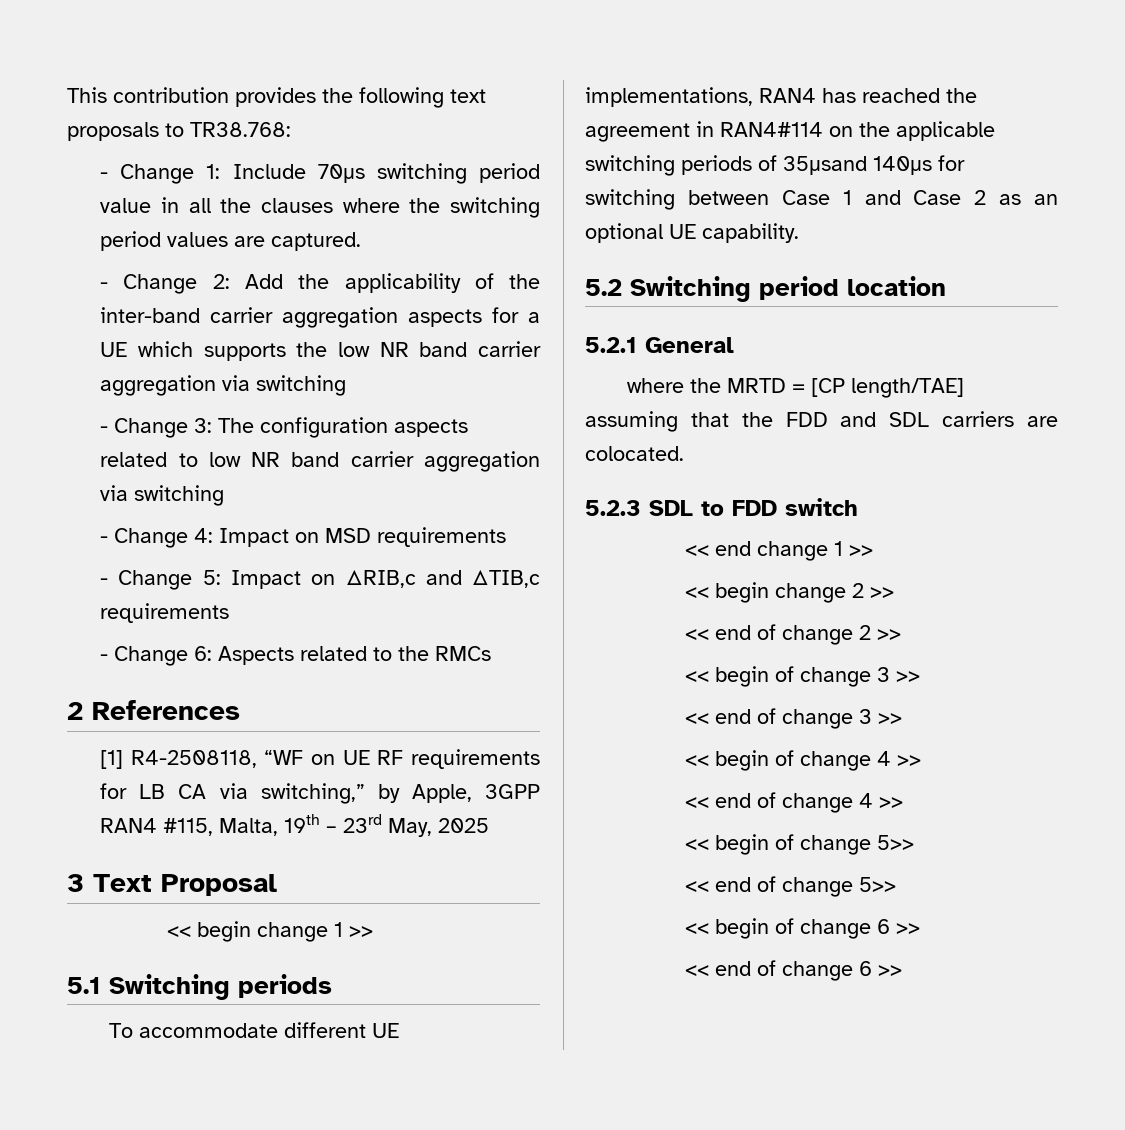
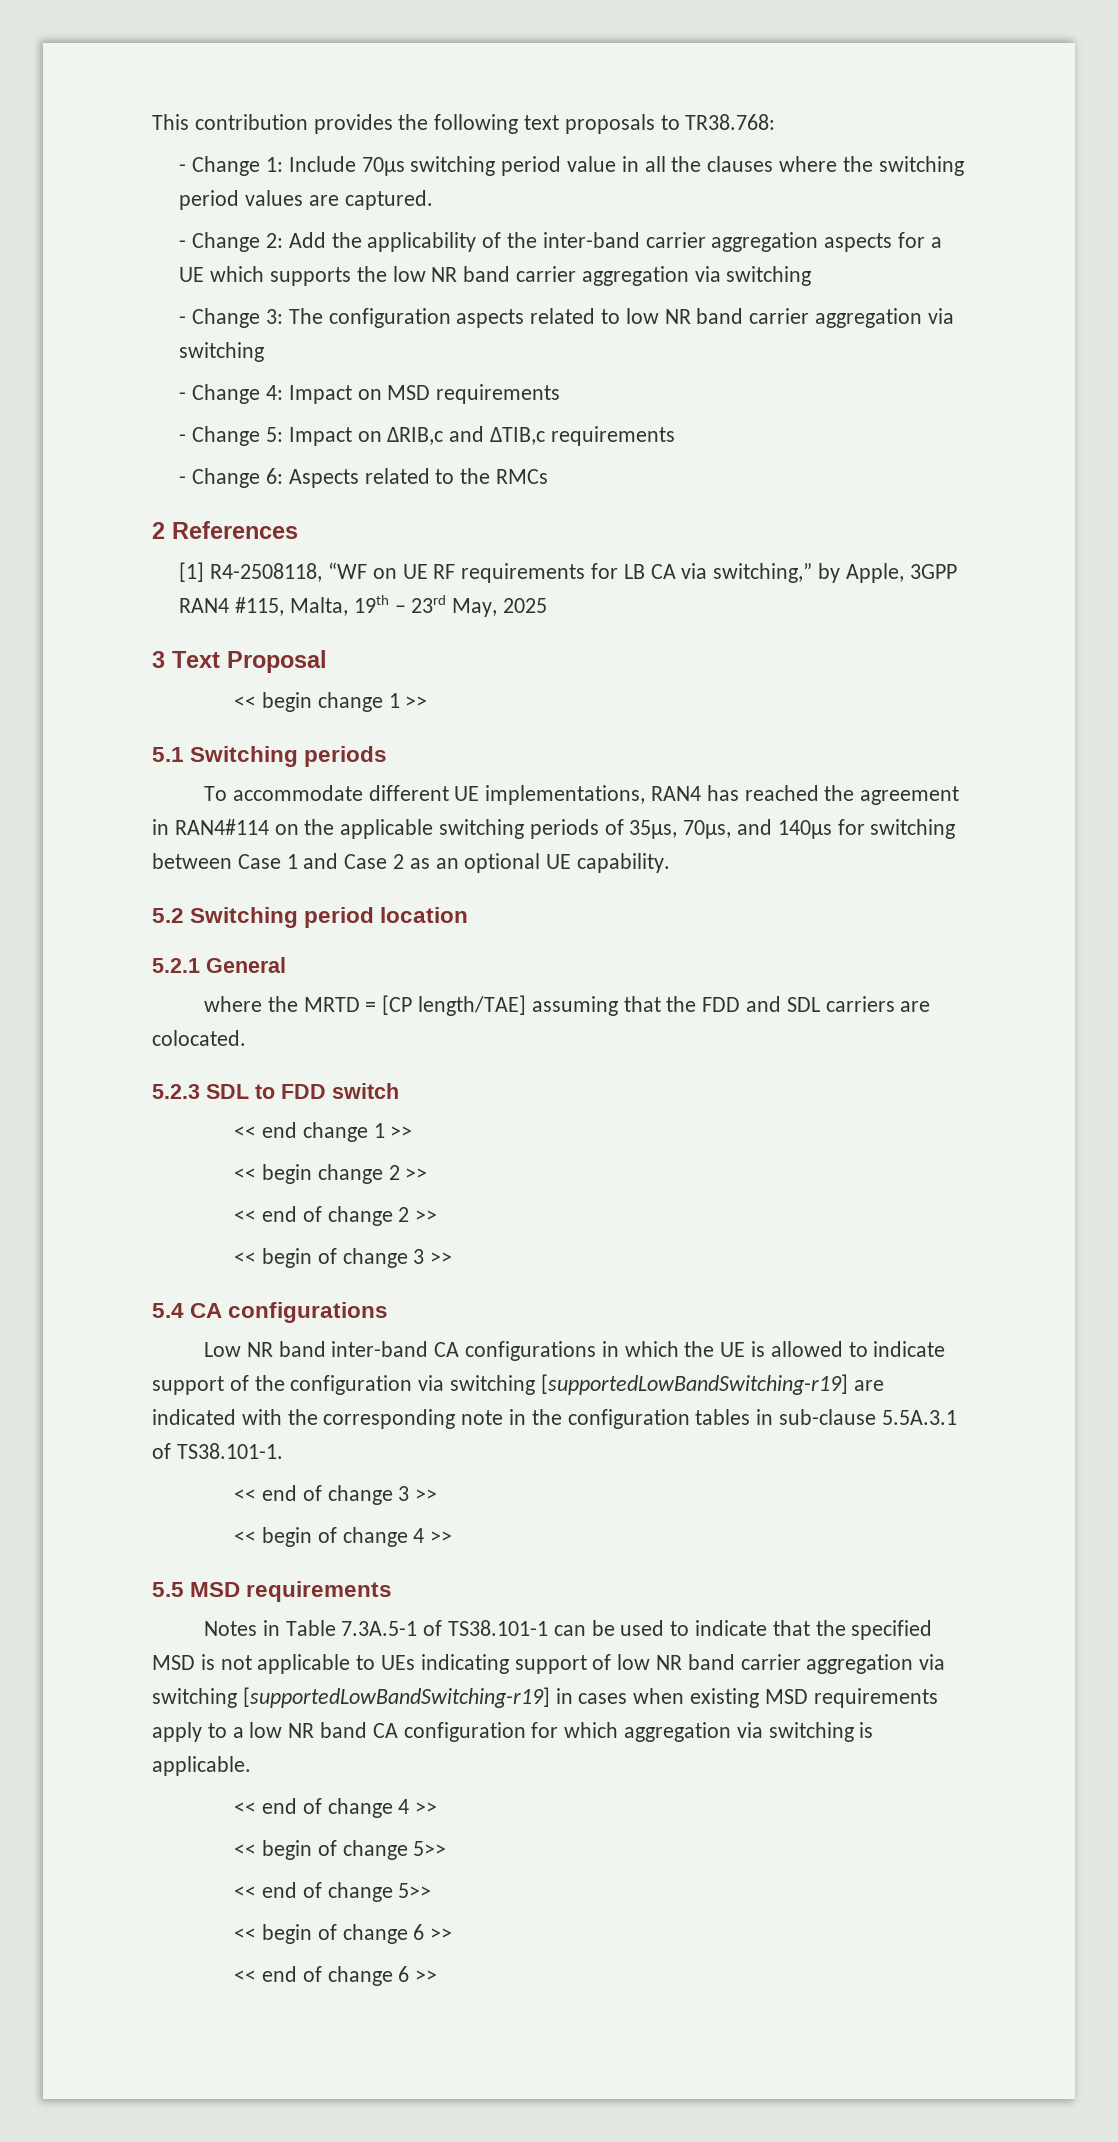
- To accommodate different UE implementations, RAN4 has reached the agreement in RAN4#114 on the applicable switching periods of 35μsand 140μs for switching between Case 1 and Case 2 as an optional UE capability.
+ To accommodate different UE implementations, RAN4 has reached the agreement in RAN4#114 on the applicable switching periods of 35μs, 70μs, and 140μs for switching between Case 1 and Case 2 as an optional UE capability.
+ 5.4 CA configurations
+ Low NR band inter-band CA configurations in which the UE is allowed to indicate support of the configuration via switching [supportedLowBandSwitching-r19] are indicated with the corresponding note in the configuration tables in sub-clause 5.5A.3.1 of TS38.101-1.
+ 5.5 MSD requirements
+ Notes in Table 7.3A.5-1 of TS38.101-1 can be used to indicate that the specified MSD is not applicable to UEs indicating support of low NR band carrier aggregation via switching [supportedLowBandSwitching-r19] in cases when existing MSD requirements apply to a low NR band CA configuration for which aggregation via switching is applicable.

